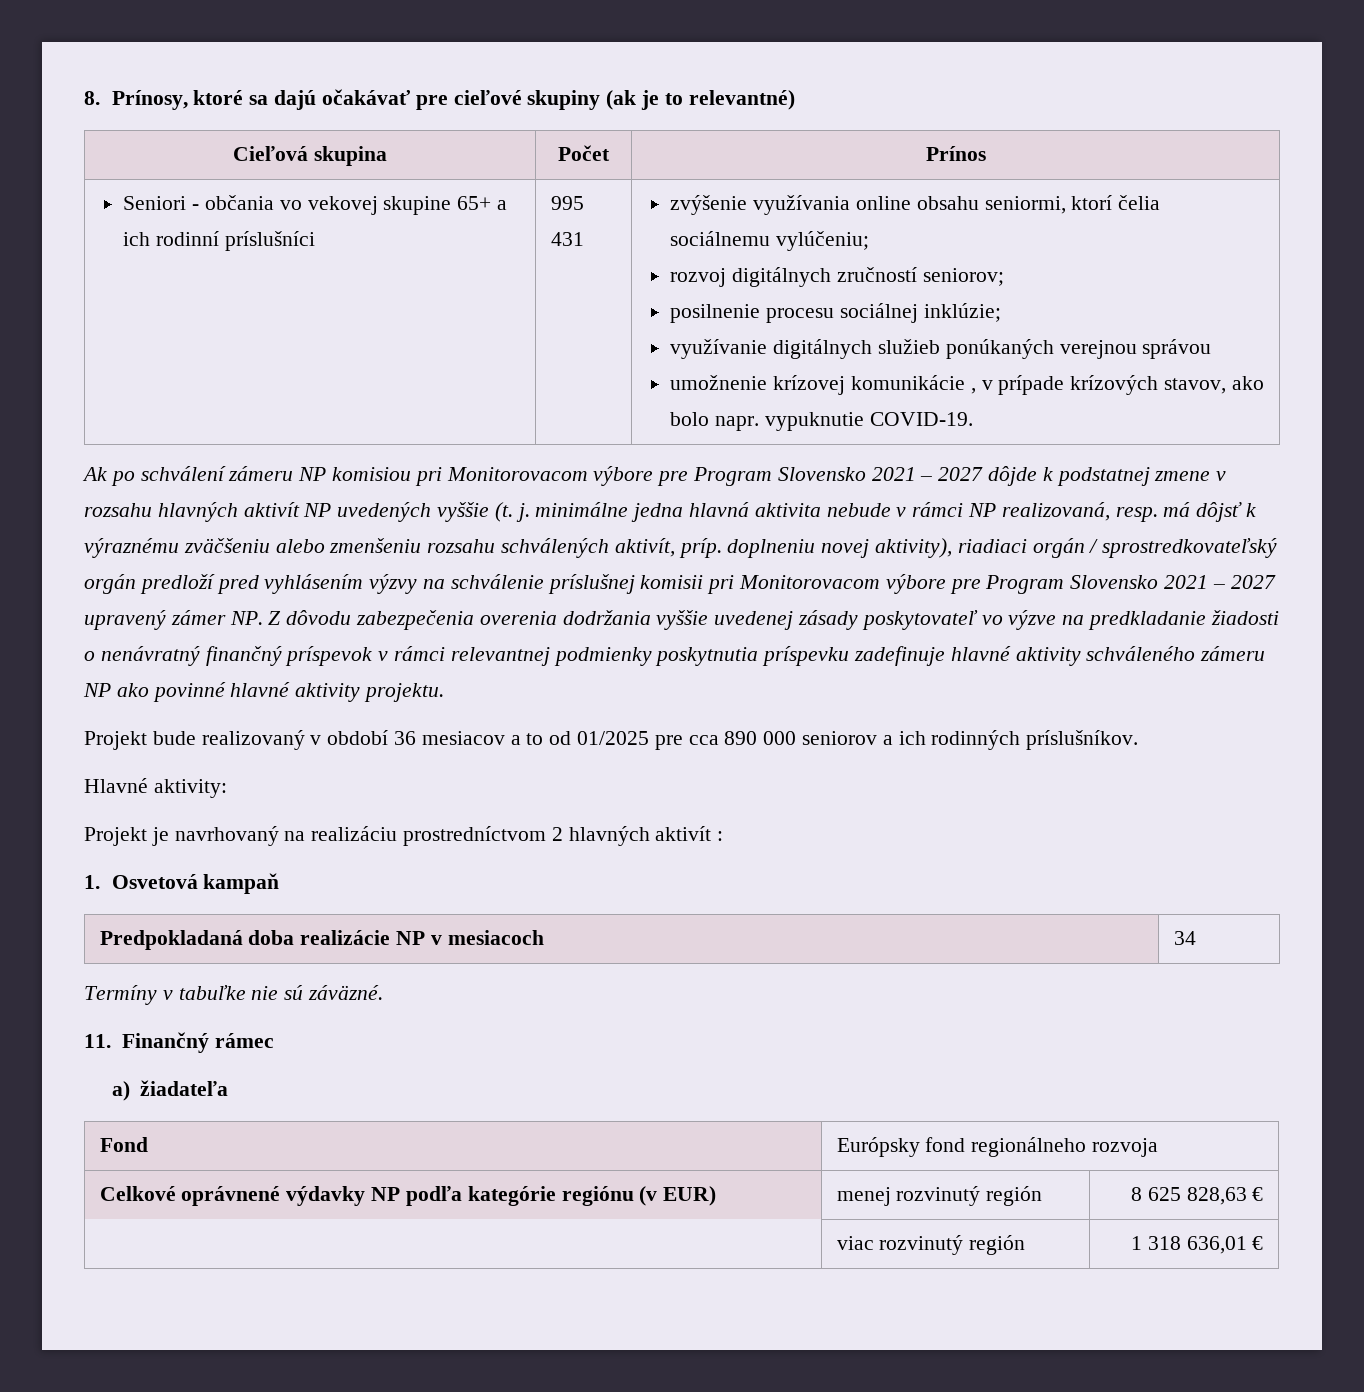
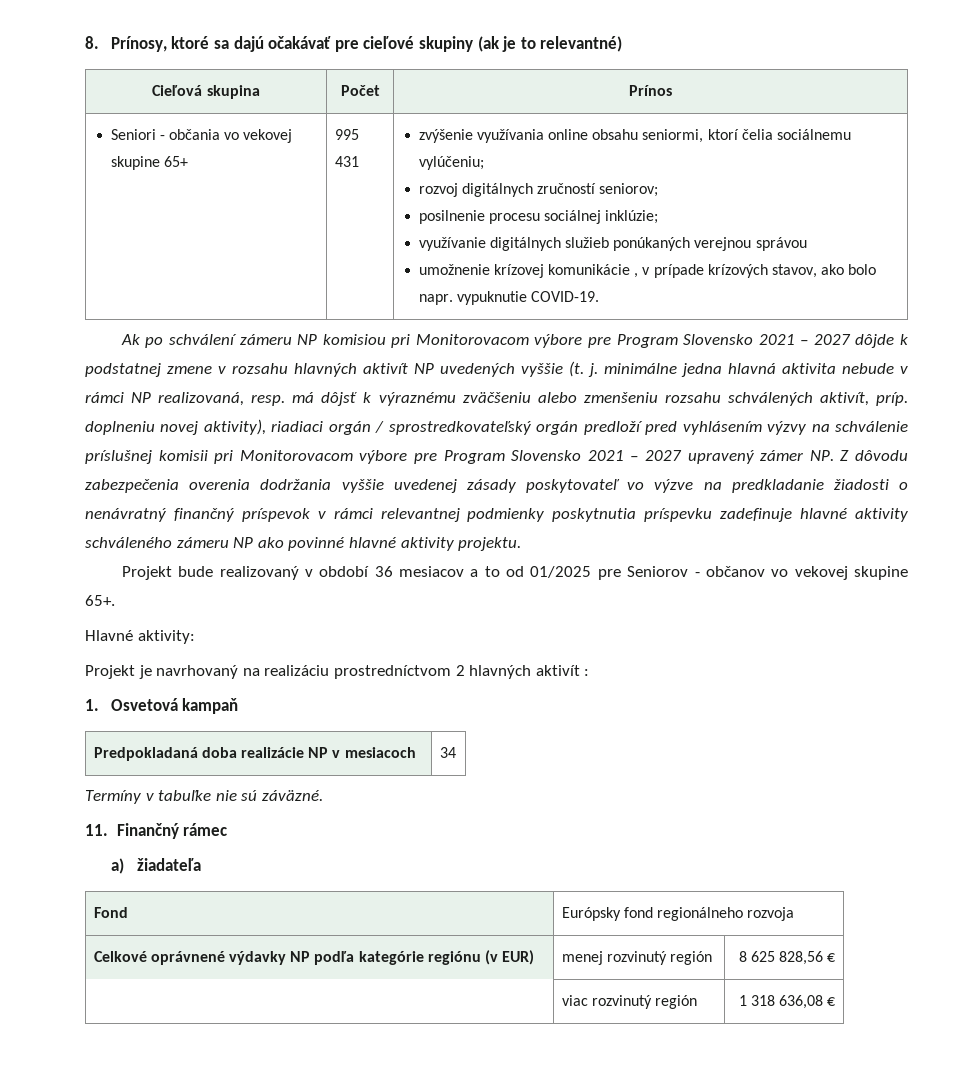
- Seniori - občania vo vekovej skupine 65+ a ich rodinní príslušníci
+ Seniori - občania vo vekovej skupine 65+
- Projekt bude realizovaný v období 36 mesiacov a to od 01/2025 pre cca 890 000 seniorov a ich rodinných príslušníkov.
+ Projekt bude realizovaný v období 36 mesiacov a to od 01/2025 pre Seniorov - občanov vo vekovej skupine 65+.
- Celkové oprávnené výdavky NP podľa kategórie regiónu (v EUR) | menej rozvinutý región | 8 625 828,63 €
+ Celkové oprávnené výdavky NP podľa kategórie regiónu (v EUR) | menej rozvinutý región | 8 625 828,56 €
- | viac rozvinutý región | 1 318 636,01 €
+ | viac rozvinutý región | 1 318 636,08 €

